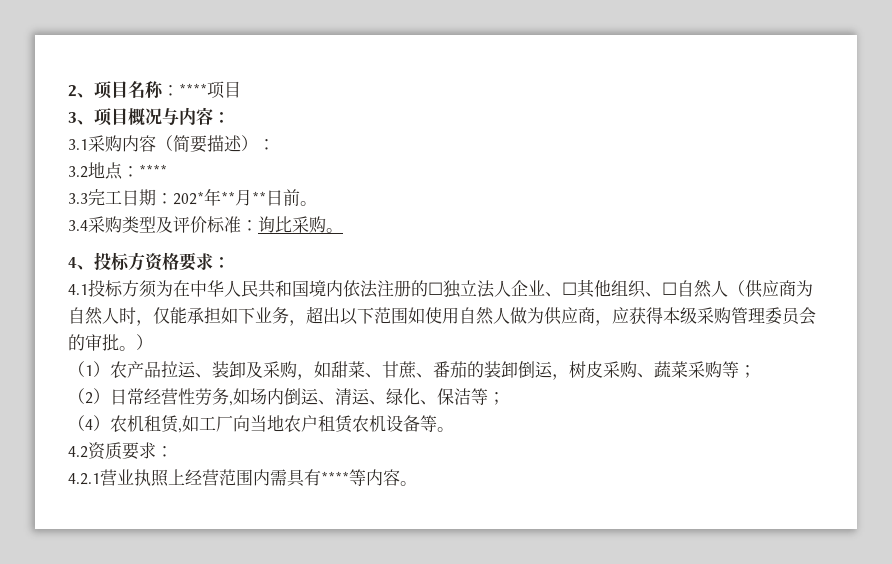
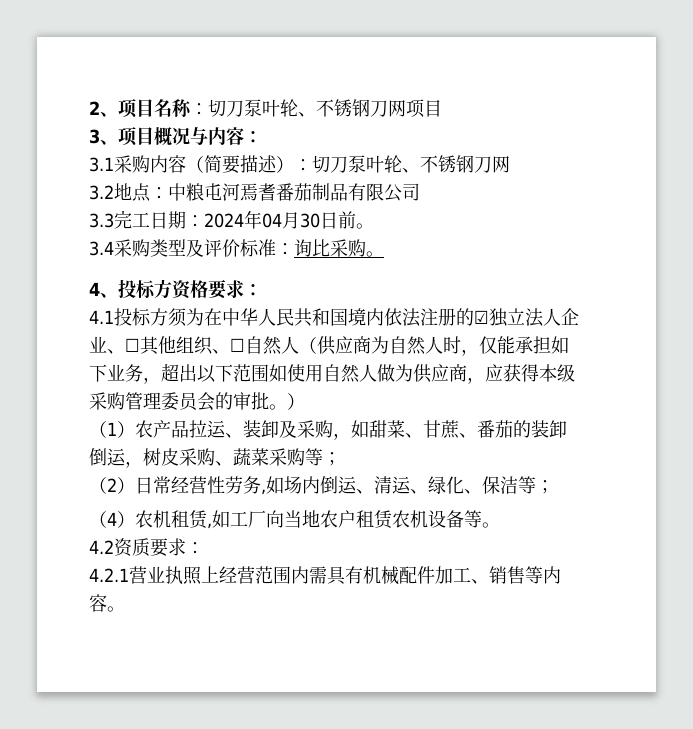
- 2、项目名称：****项目
+ 2、项目名称：切刀泵叶轮、不锈钢刀网项目
- 3.1采购内容（简要描述）：
- 3.2地点：****
+ 3.1采购内容（简要描述）：切刀泵叶轮、不锈钢刀网
+ 3.2地点：中粮屯河焉耆番茄制品有限公司
- 3.3完工日期：202*年**月**日前。
+ 3.3完工日期：2024年04月30日前。
- 4.1投标方须为在中华人民共和国境内依法注册的☐独立法人企业、☐其他组织、☐自然人（供应商为自然人时，仅能承担如下业务，超出以下范围如使用自然人做为供应商，应获得本级采购管理委员会的审批。）
+ 4.1投标方须为在中华人民共和国境内依法注册的☑独立法人企业、☐其他组织、☐自然人（供应商为自然人时，仅能承担如下业务，超出以下范围如使用自然人做为供应商，应获得本级采购管理委员会的审批。）
- 4.2.1营业执照上经营范围内需具有****等内容。
+ 4.2.1营业执照上经营范围内需具有机械配件加工、销售等内容。

